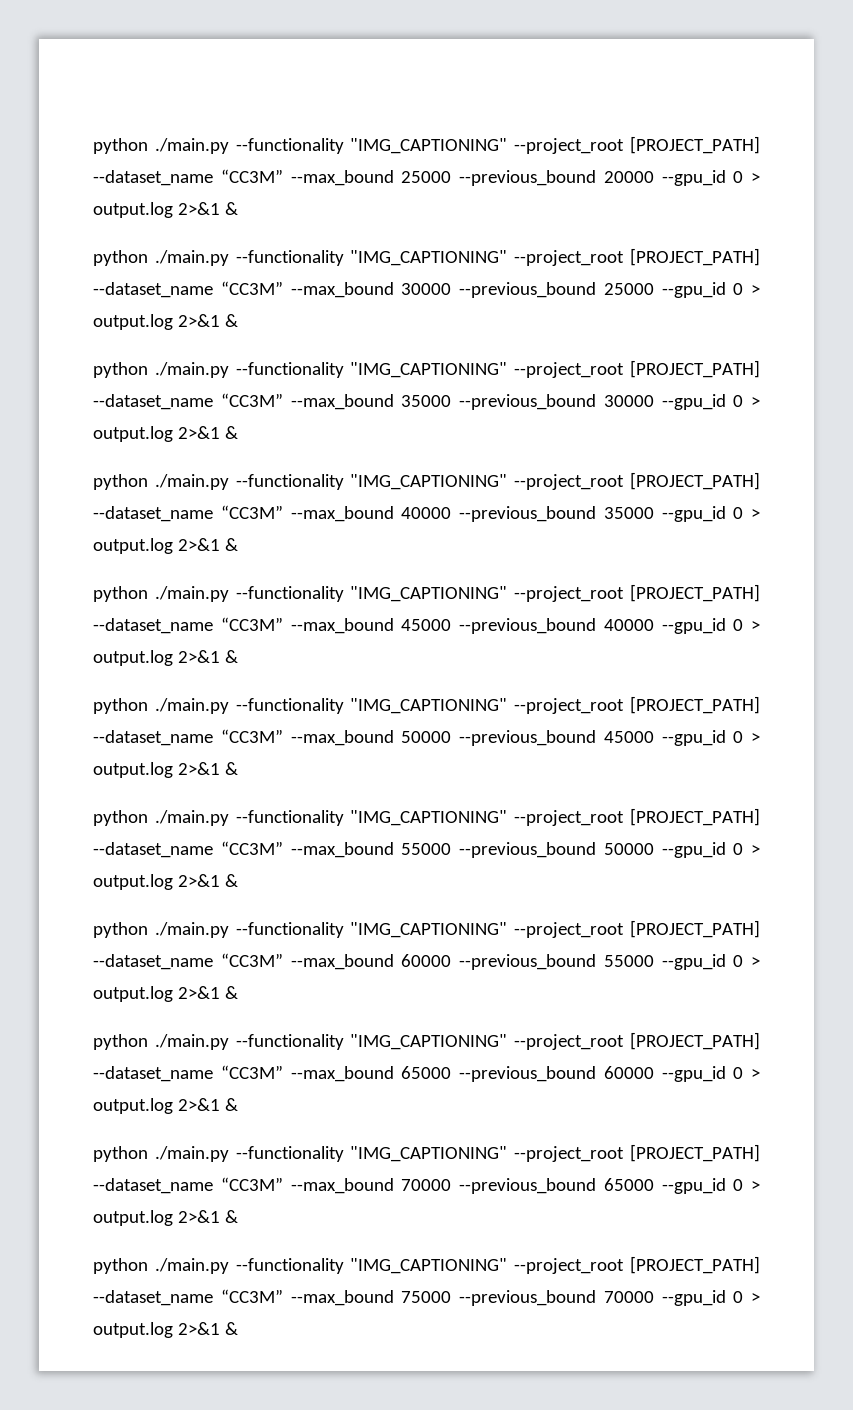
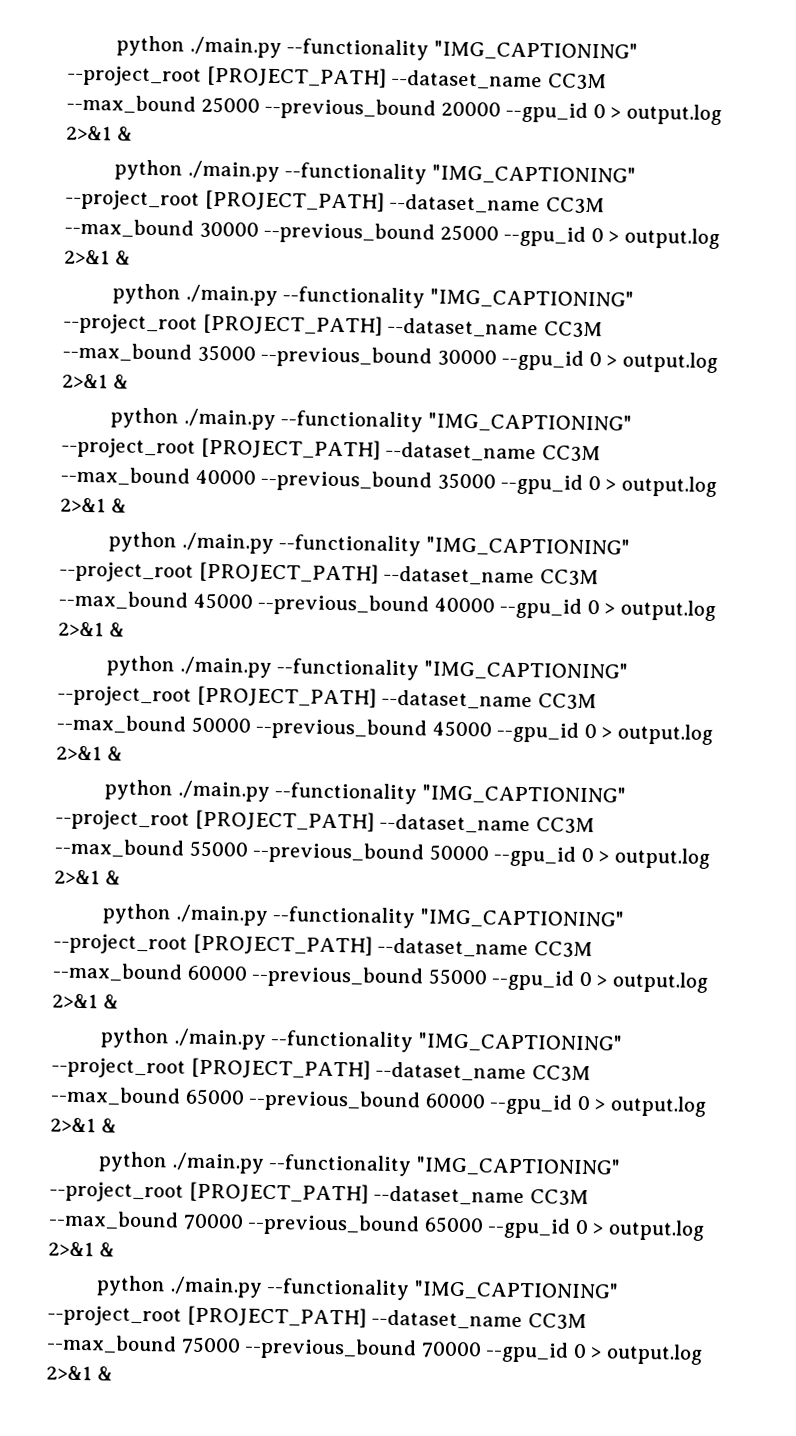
- python ./main.py --functionality "IMG_CAPTIONING" --project_root [PROJECT_PATH] --dataset_name “CC3M” --max_bound 25000 --previous_bound 20000 --gpu_id 0 > output.log 2>&1 &
+ python ./main.py --functionality "IMG_CAPTIONING" --project_root [PROJECT_PATH] --dataset_name CC3M --max_bound 25000 --previous_bound 20000 --gpu_id 0 > output.log 2>&1 &
- python ./main.py --functionality "IMG_CAPTIONING" --project_root [PROJECT_PATH] --dataset_name “CC3M” --max_bound 30000 --previous_bound 25000 --gpu_id 0 > output.log 2>&1 &
+ python ./main.py --functionality "IMG_CAPTIONING" --project_root [PROJECT_PATH] --dataset_name CC3M --max_bound 30000 --previous_bound 25000 --gpu_id 0 > output.log 2>&1 &
- python ./main.py --functionality "IMG_CAPTIONING" --project_root [PROJECT_PATH] --dataset_name “CC3M” --max_bound 35000 --previous_bound 30000 --gpu_id 0 > output.log 2>&1 &
+ python ./main.py --functionality "IMG_CAPTIONING" --project_root [PROJECT_PATH] --dataset_name CC3M --max_bound 35000 --previous_bound 30000 --gpu_id 0 > output.log 2>&1 &
- python ./main.py --functionality "IMG_CAPTIONING" --project_root [PROJECT_PATH] --dataset_name “CC3M” --max_bound 40000 --previous_bound 35000 --gpu_id 0 > output.log 2>&1 &
+ python ./main.py --functionality "IMG_CAPTIONING" --project_root [PROJECT_PATH] --dataset_name CC3M --max_bound 40000 --previous_bound 35000 --gpu_id 0 > output.log 2>&1 &
- python ./main.py --functionality "IMG_CAPTIONING" --project_root [PROJECT_PATH] --dataset_name “CC3M” --max_bound 45000 --previous_bound 40000 --gpu_id 0 > output.log 2>&1 &
+ python ./main.py --functionality "IMG_CAPTIONING" --project_root [PROJECT_PATH] --dataset_name CC3M --max_bound 45000 --previous_bound 40000 --gpu_id 0 > output.log 2>&1 &
- python ./main.py --functionality "IMG_CAPTIONING" --project_root [PROJECT_PATH] --dataset_name “CC3M” --max_bound 50000 --previous_bound 45000 --gpu_id 0 > output.log 2>&1 &
+ python ./main.py --functionality "IMG_CAPTIONING" --project_root [PROJECT_PATH] --dataset_name CC3M --max_bound 50000 --previous_bound 45000 --gpu_id 0 > output.log 2>&1 &
- python ./main.py --functionality "IMG_CAPTIONING" --project_root [PROJECT_PATH] --dataset_name “CC3M” --max_bound 55000 --previous_bound 50000 --gpu_id 0 > output.log 2>&1 &
+ python ./main.py --functionality "IMG_CAPTIONING" --project_root [PROJECT_PATH] --dataset_name CC3M --max_bound 55000 --previous_bound 50000 --gpu_id 0 > output.log 2>&1 &
- python ./main.py --functionality "IMG_CAPTIONING" --project_root [PROJECT_PATH] --dataset_name “CC3M” --max_bound 60000 --previous_bound 55000 --gpu_id 0 > output.log 2>&1 &
+ python ./main.py --functionality "IMG_CAPTIONING" --project_root [PROJECT_PATH] --dataset_name CC3M --max_bound 60000 --previous_bound 55000 --gpu_id 0 > output.log 2>&1 &
- python ./main.py --functionality "IMG_CAPTIONING" --project_root [PROJECT_PATH] --dataset_name “CC3M” --max_bound 65000 --previous_bound 60000 --gpu_id 0 > output.log 2>&1 &
+ python ./main.py --functionality "IMG_CAPTIONING" --project_root [PROJECT_PATH] --dataset_name CC3M --max_bound 65000 --previous_bound 60000 --gpu_id 0 > output.log 2>&1 &
- python ./main.py --functionality "IMG_CAPTIONING" --project_root [PROJECT_PATH] --dataset_name “CC3M” --max_bound 70000 --previous_bound 65000 --gpu_id 0 > output.log 2>&1 &
+ python ./main.py --functionality "IMG_CAPTIONING" --project_root [PROJECT_PATH] --dataset_name CC3M --max_bound 70000 --previous_bound 65000 --gpu_id 0 > output.log 2>&1 &
- python ./main.py --functionality "IMG_CAPTIONING" --project_root [PROJECT_PATH] --dataset_name “CC3M” --max_bound 75000 --previous_bound 70000 --gpu_id 0 > output.log 2>&1 &
+ python ./main.py --functionality "IMG_CAPTIONING" --project_root [PROJECT_PATH] --dataset_name CC3M --max_bound 75000 --previous_bound 70000 --gpu_id 0 > output.log 2>&1 &

